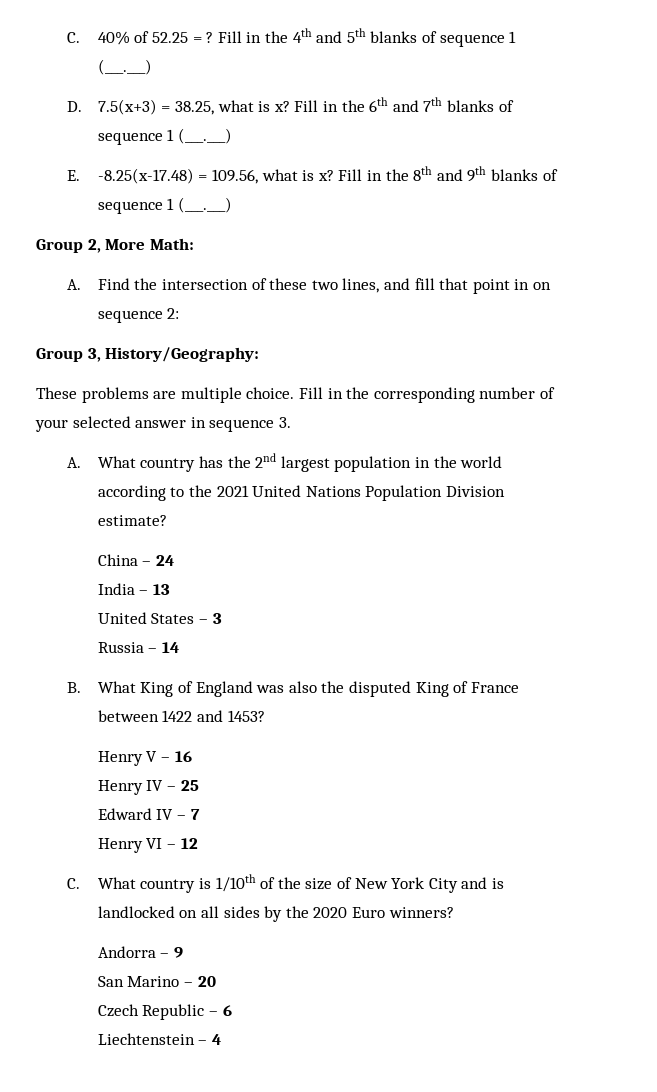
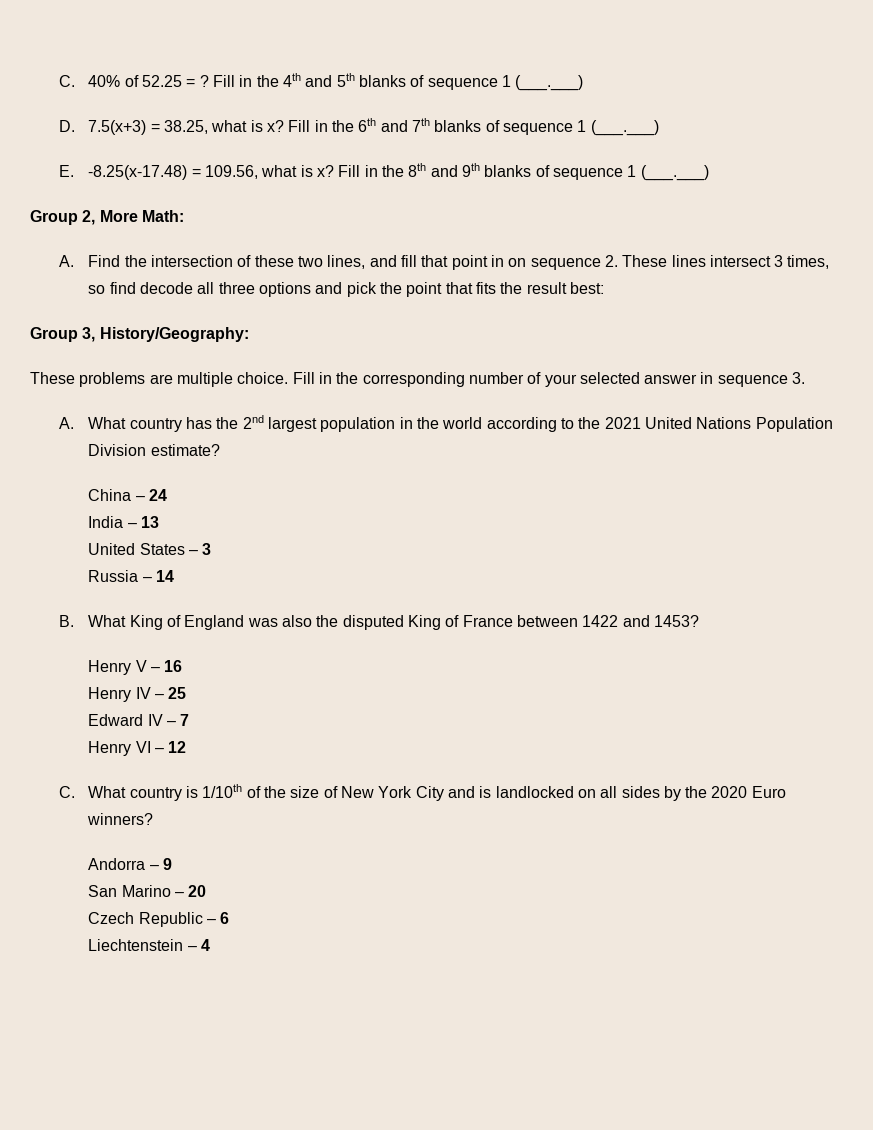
- A. Find the intersection of these two lines, and fill that point in on sequence 2:
+ A. Find the intersection of these two lines, and fill that point in on sequence 2. These lines intersect 3 times, so find decode all three options and pick the point that fits the result best:

